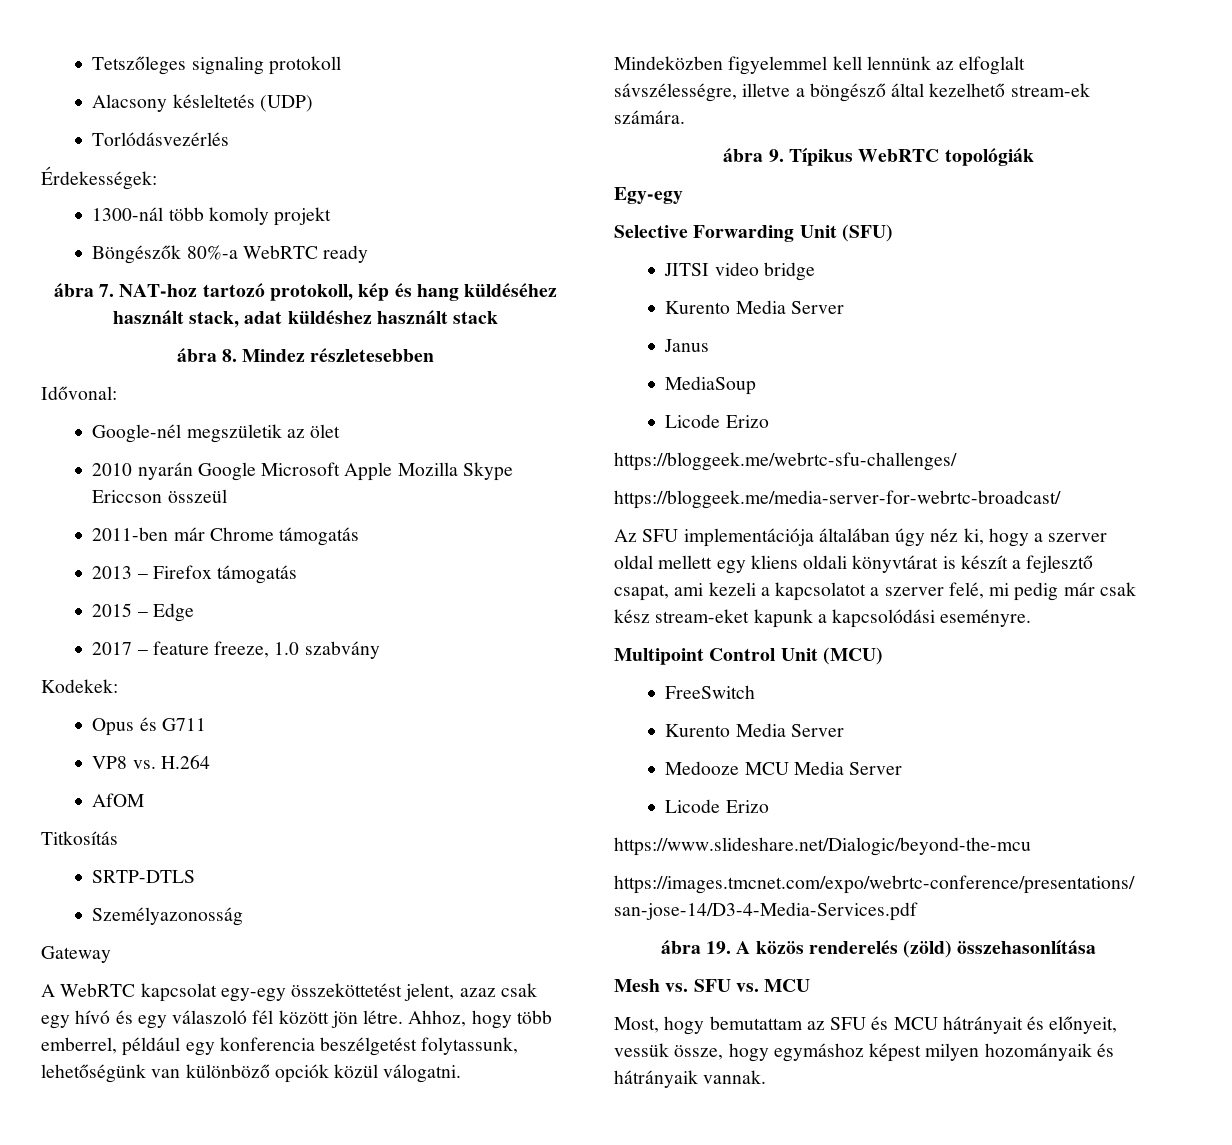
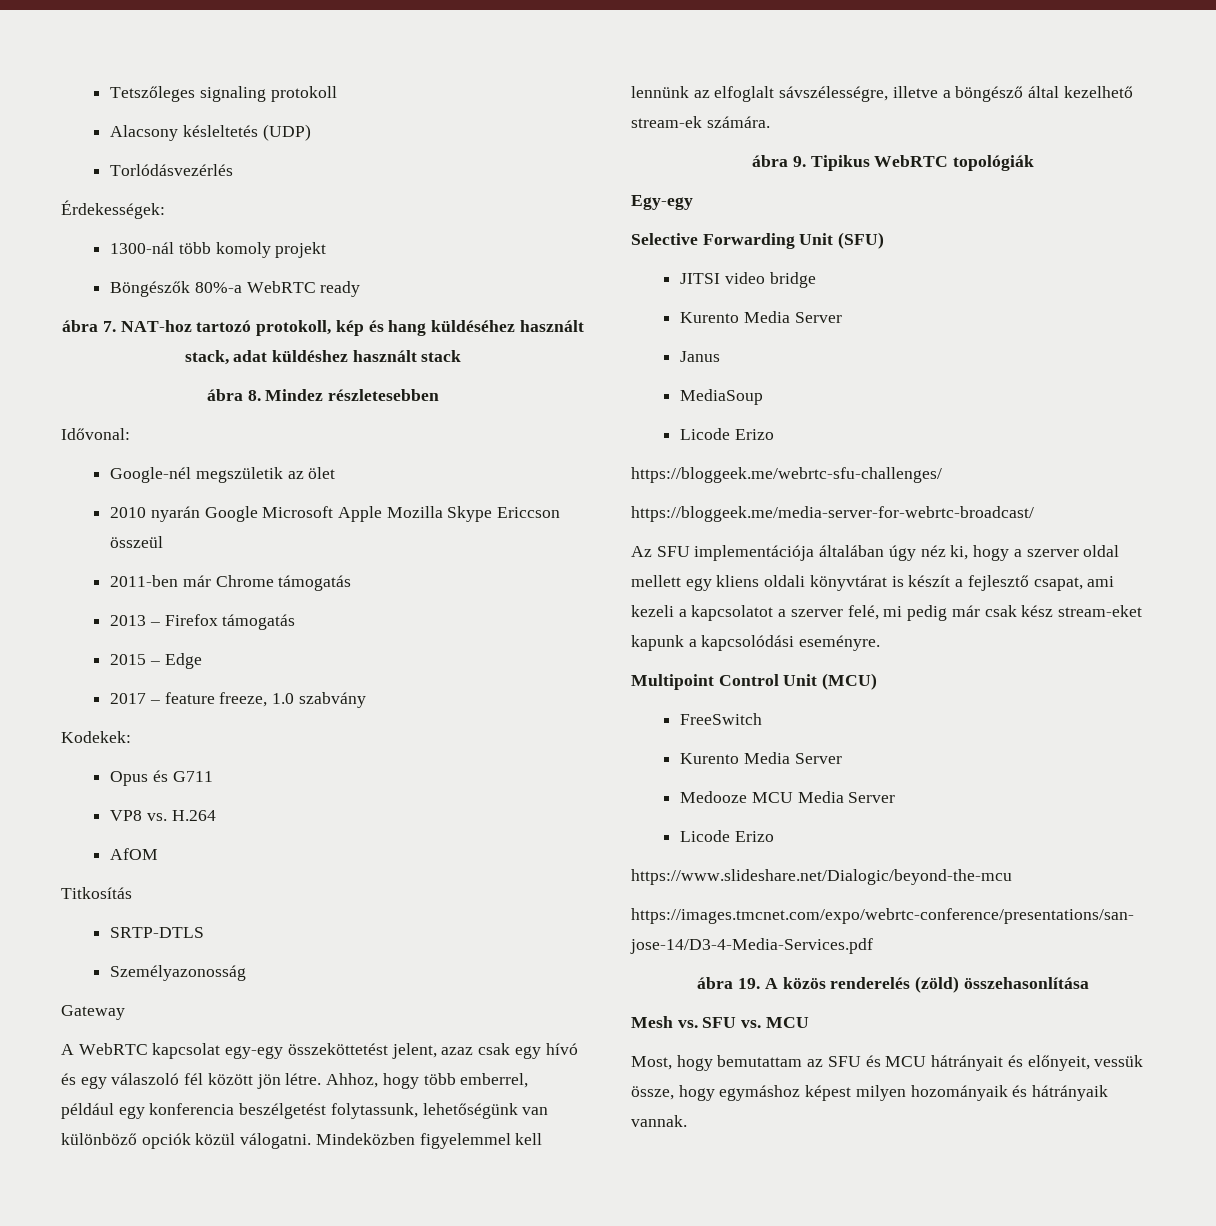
- ábra 9. Típikus WebRTC topológiák
+ ábra 9. Tipikus WebRTC topológiák

